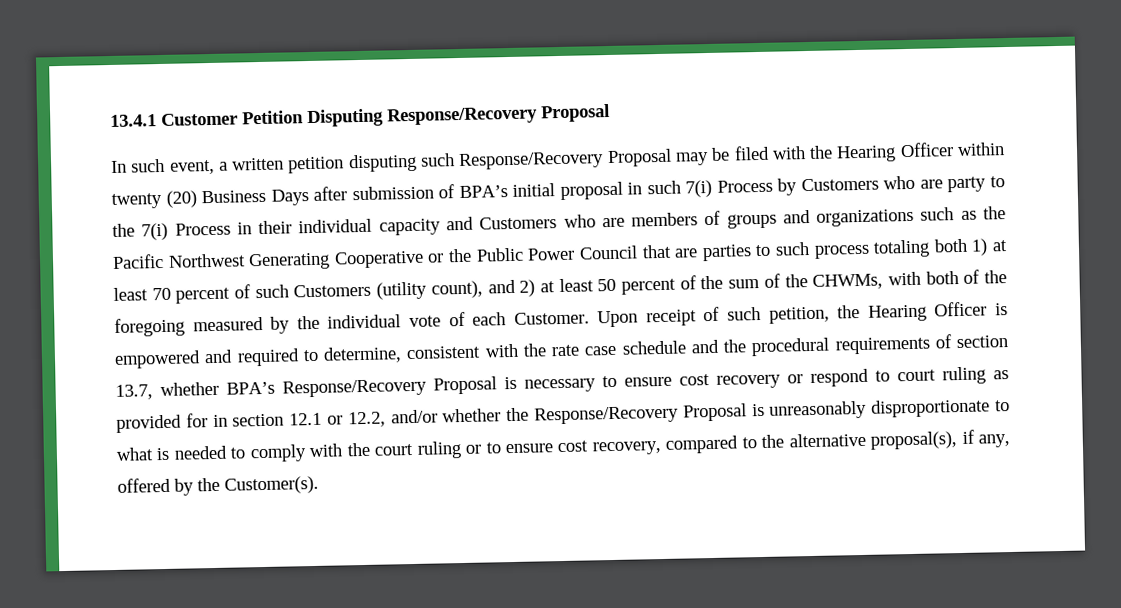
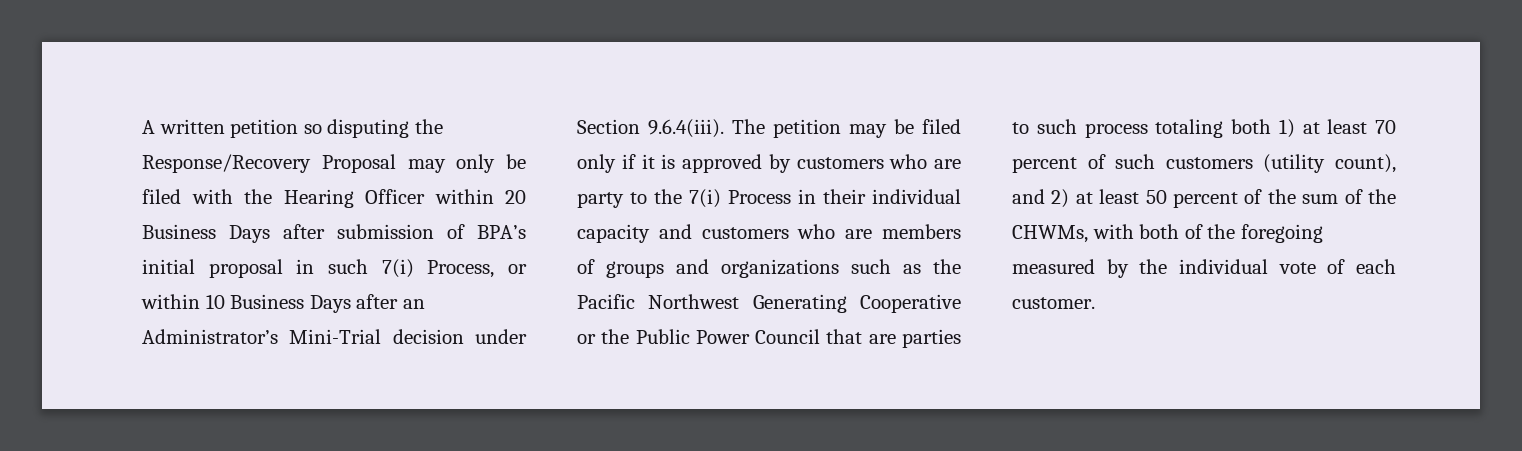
- 13.4.1 Customer Petition Disputing Response/Recovery Proposal
- In such event, a written petition disputing such Response/Recovery Proposal may be filed with the Hearing Officer within twenty (20) Business Days after submission of BPA’s initial proposal in such 7(i) Process by Customers who are party to the 7(i) Process in their individual capacity and Customers who are members of groups and organizations such as the Pacific Northwest Generating Cooperative or the Public Power Council that are parties to such process totaling both 1) at least 70 percent of such Customers (utility count), and 2) at least 50 percent of the sum of the CHWMs, with both of the foregoing measured by the individual vote of each Customer. Upon receipt of such petition, the Hearing Officer is empowered and required to determine, consistent with the rate case schedule and the procedural requirements of section 13.7, whether BPA’s Response/Recovery Proposal is necessary to ensure cost recovery or respond to court ruling as provided for in section 12.1 or 12.2, and/or whether the Response/Recovery Proposal is unreasonably disproportionate to what is needed to comply with the court ruling or to ensure cost recovery, compared to the alternative proposal(s), if any, offered by the Customer(s).
+ A written petition so disputing the Response/Recovery Proposal may only be filed with the Hearing Officer within 20 Business Days after submission of BPA’s initial proposal in such 7(i) Process, or within 10 Business Days after an Administrator’s Mini-Trial decision under Section 9.6.4(iii). The petition may be filed only if it is approved by customers who are party to the 7(i) Process in their individual capacity and customers who are members of groups and organizations such as the Pacific Northwest Generating Cooperative or the Public Power Council that are parties to such process totaling both 1) at least 70 percent of such customers (utility count), and 2) at least 50 percent of the sum of the CHWMs, with both of the foregoing measured by the individual vote of each customer.

